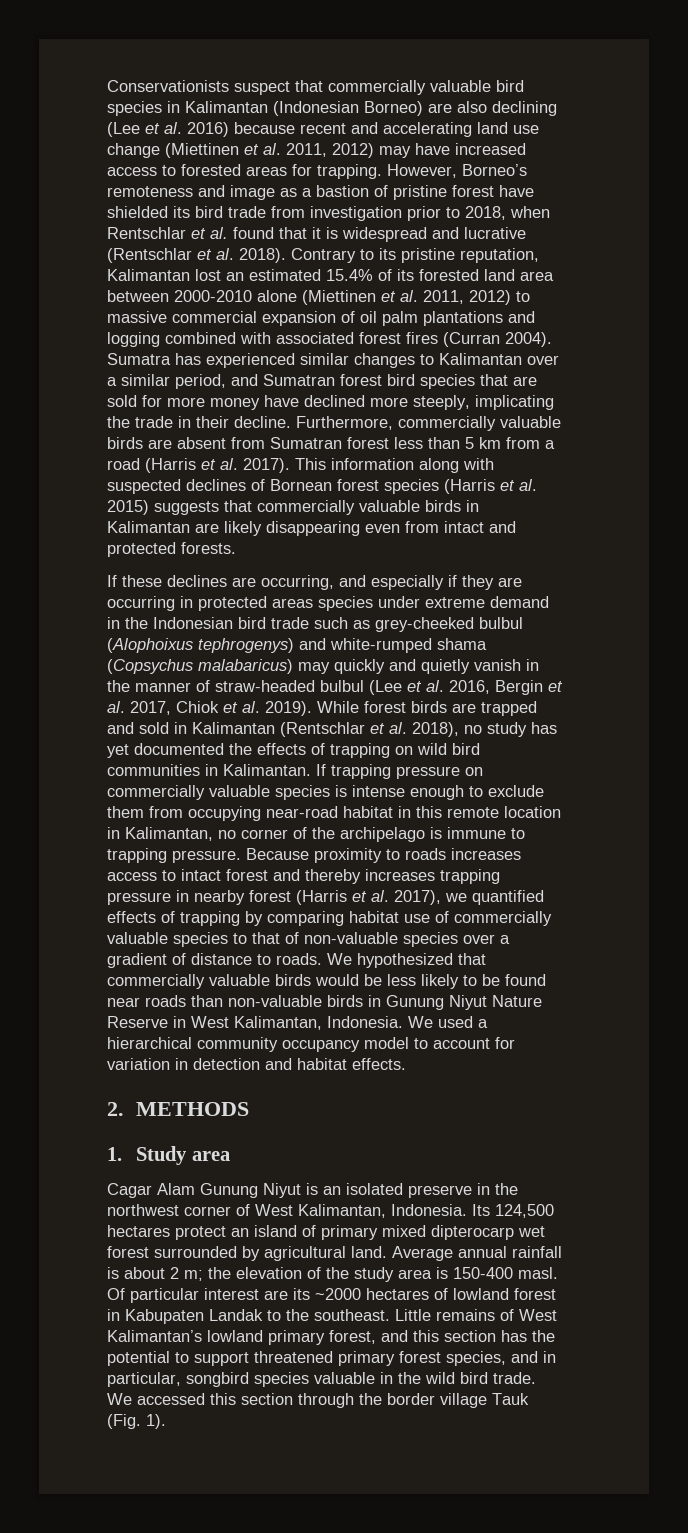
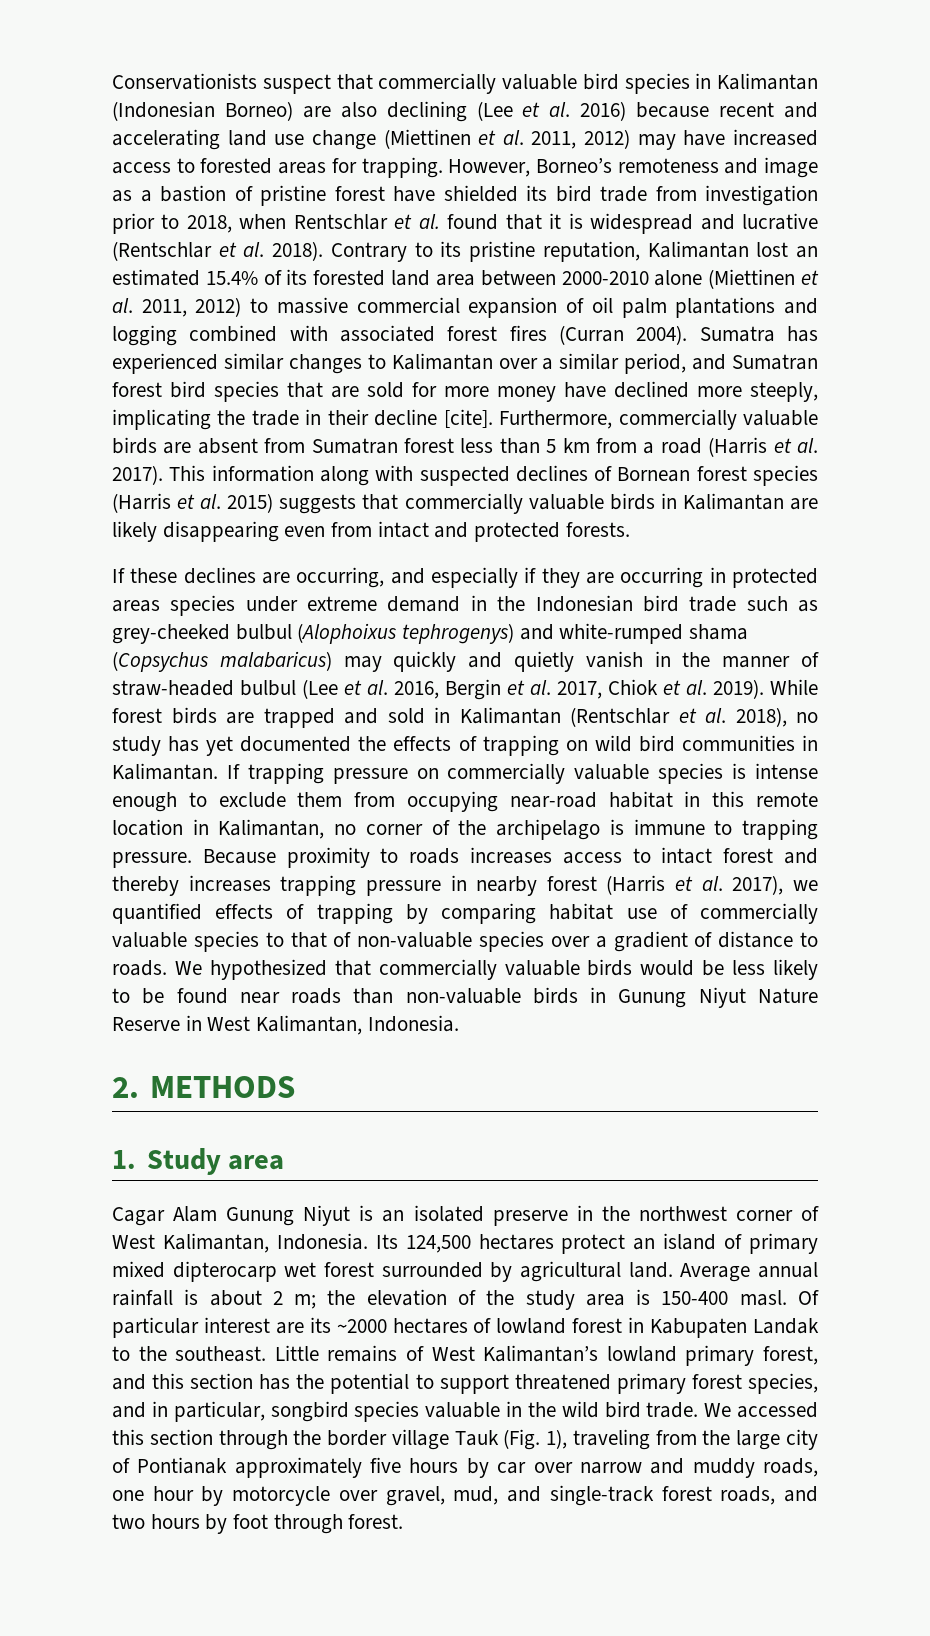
- Sumatra has experienced similar changes to Kalimantan over a similar period, and Sumatran forest bird species that are sold for more money have declined more steeply, implicating the trade in their decline.
+ Sumatra has experienced similar changes to Kalimantan over a similar period, and Sumatran forest bird species that are sold for more money have declined more steeply, implicating the trade in their decline [cite].
- We used a hierarchical community occupancy model to account for variation in detection and habitat effects.
- We accessed this section through the border village Tauk (Fig. 1).
+ We accessed this section through the border village Tauk (Fig. 1), traveling from the large city of Pontianak approximately five hours by car over narrow and muddy roads, one hour by motorcycle over gravel, mud, and single-track forest roads, and two hours by foot through forest.

